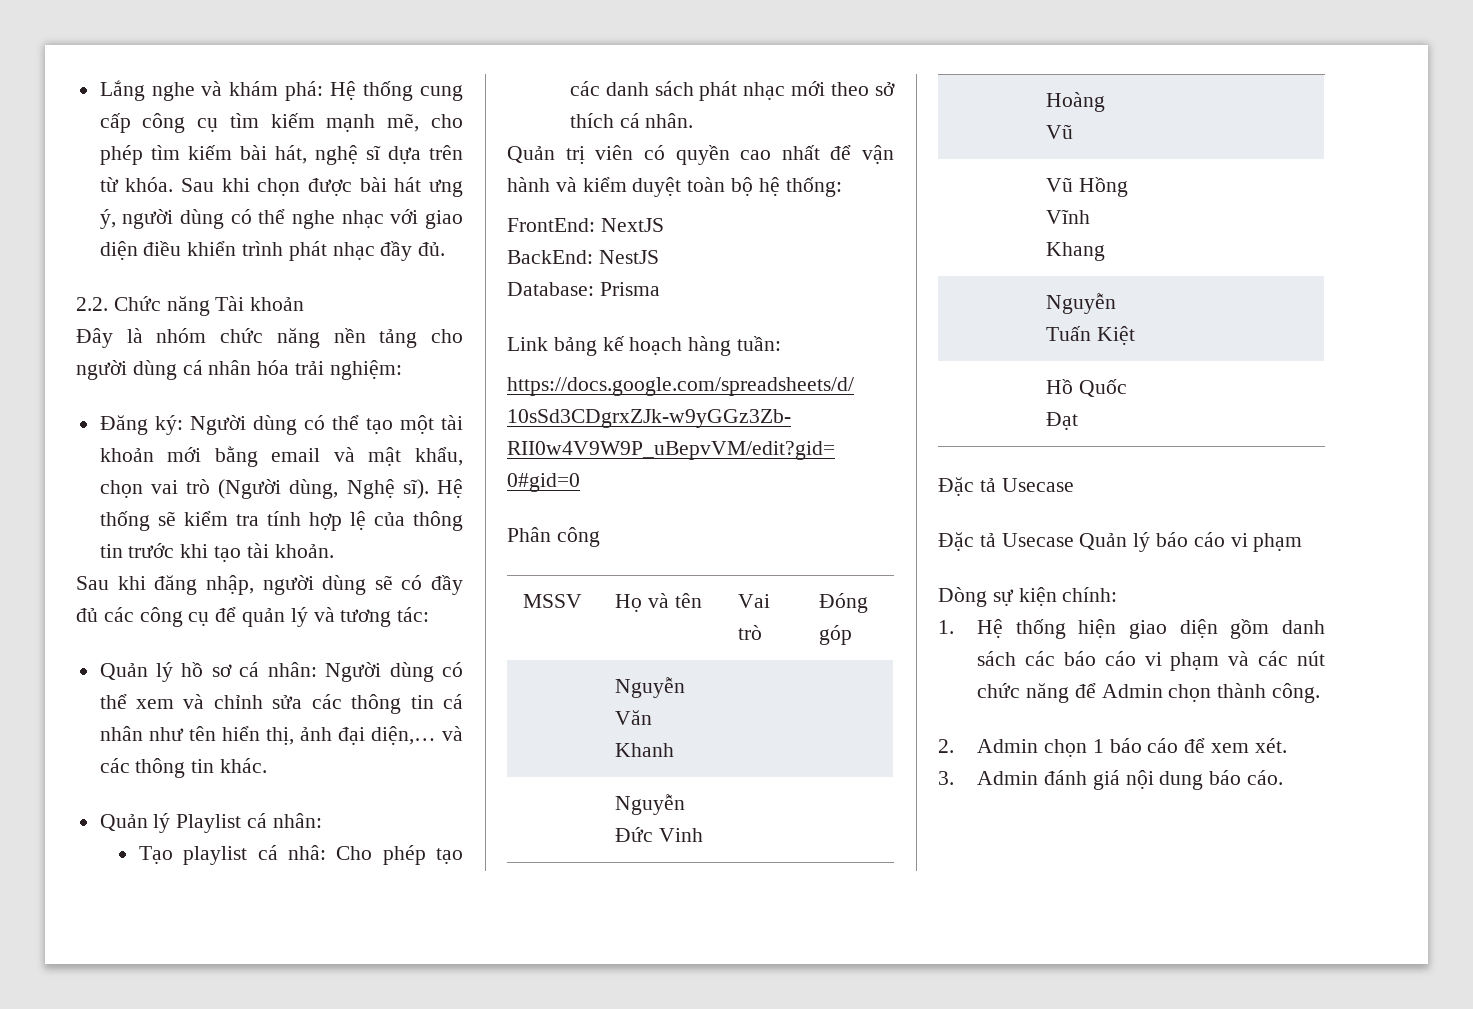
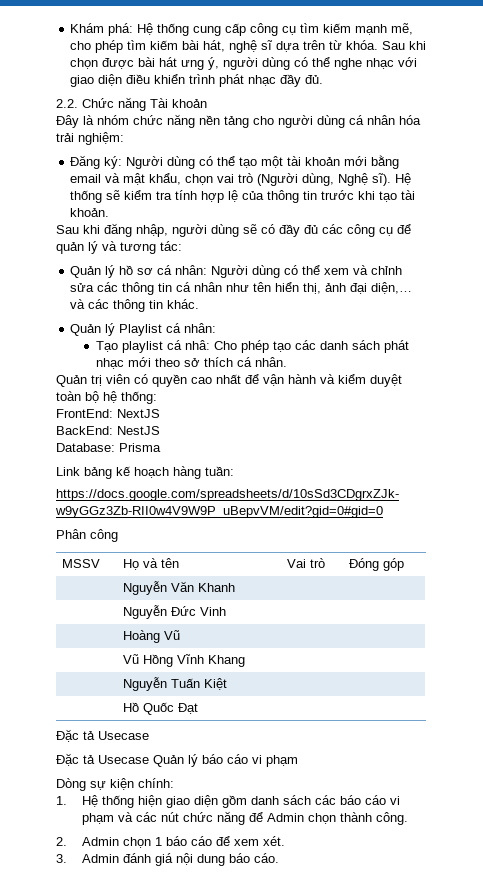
- Lắng nghe và khám phá: Hệ thống cung cấp công cụ tìm kiếm mạnh mẽ, cho phép tìm kiếm bài hát, nghệ sĩ dựa trên từ khóa.
+ Khám phá: Hệ thống cung cấp công cụ tìm kiếm mạnh mẽ, cho phép tìm kiếm bài hát, nghệ sĩ dựa trên từ khóa.

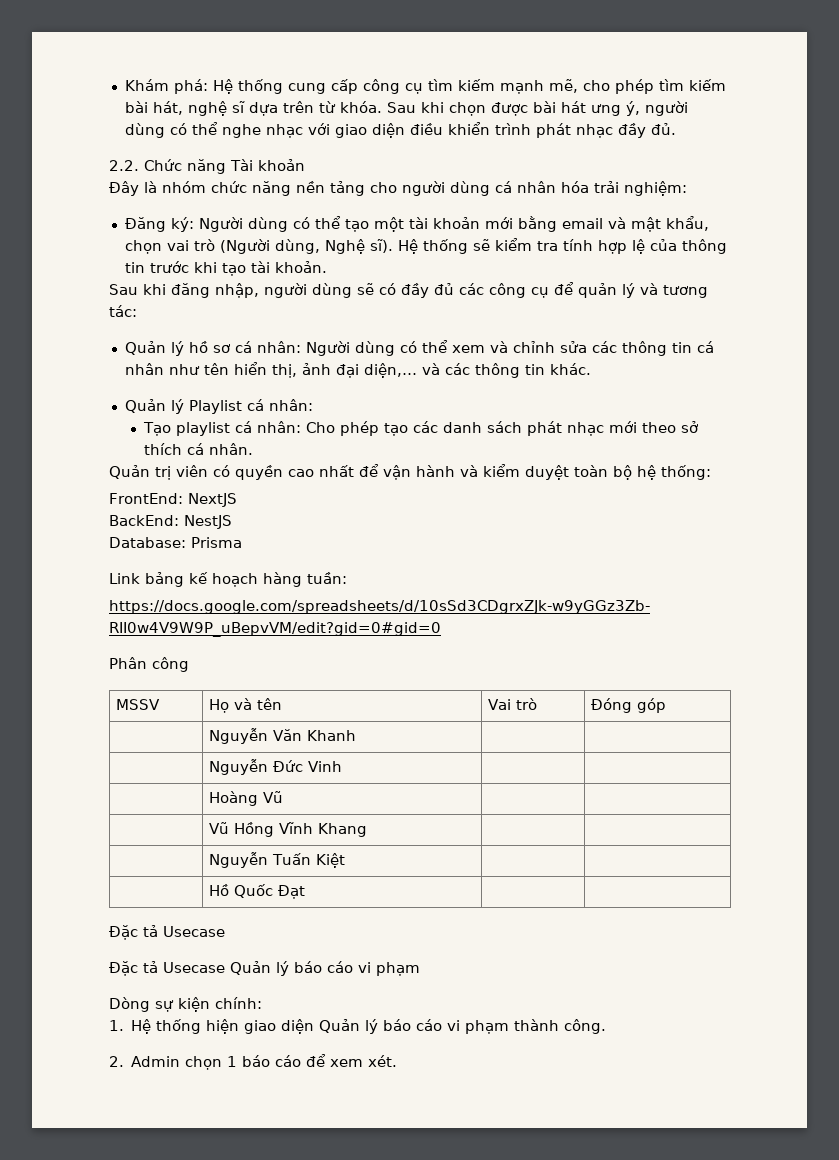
- Tạo playlist cá nhâ: Cho phép tạo các danh sách phát nhạc mới theo sở thích cá nhân.
+ Tạo playlist cá nhân: Cho phép tạo các danh sách phát nhạc mới theo sở thích cá nhân.
- 1. Hệ thống hiện giao diện gồm danh sách các báo cáo vi phạm và các nút chức năng để Admin chọn thành công.
+ 1. Hệ thống hiện giao diện Quản lý báo cáo vi phạm thành công.
- 3. Admin đánh giá nội dung báo cáo.

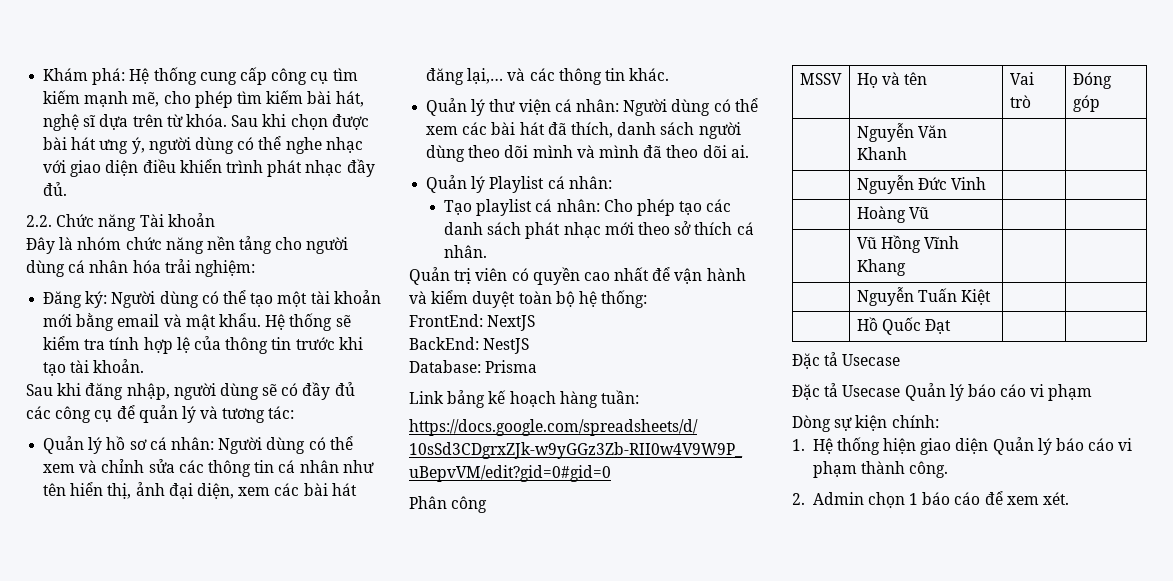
- Đăng ký: Người dùng có thể tạo một tài khoản mới bằng email và mật khẩu, chọn vai trò (Người dùng, Nghệ sĩ).
+ Đăng ký: Người dùng có thể tạo một tài khoản mới bằng email và mật khẩu.
- Quản lý hồ sơ cá nhân: Người dùng có thể xem và chỉnh sửa các thông tin cá nhân như tên hiển thị, ảnh đại diện,… và các thông tin khác.
+ Quản lý hồ sơ cá nhân: Người dùng có thể xem và chỉnh sửa các thông tin cá nhân như tên hiển thị, ảnh đại diện, xem các bài hát đăng lại,… và các thông tin khác.
+ Quản lý thư viện cá nhân: Người dùng có thể xem các bài hát đã thích, danh sách người dùng theo dõi mình và mình đã theo dõi ai.

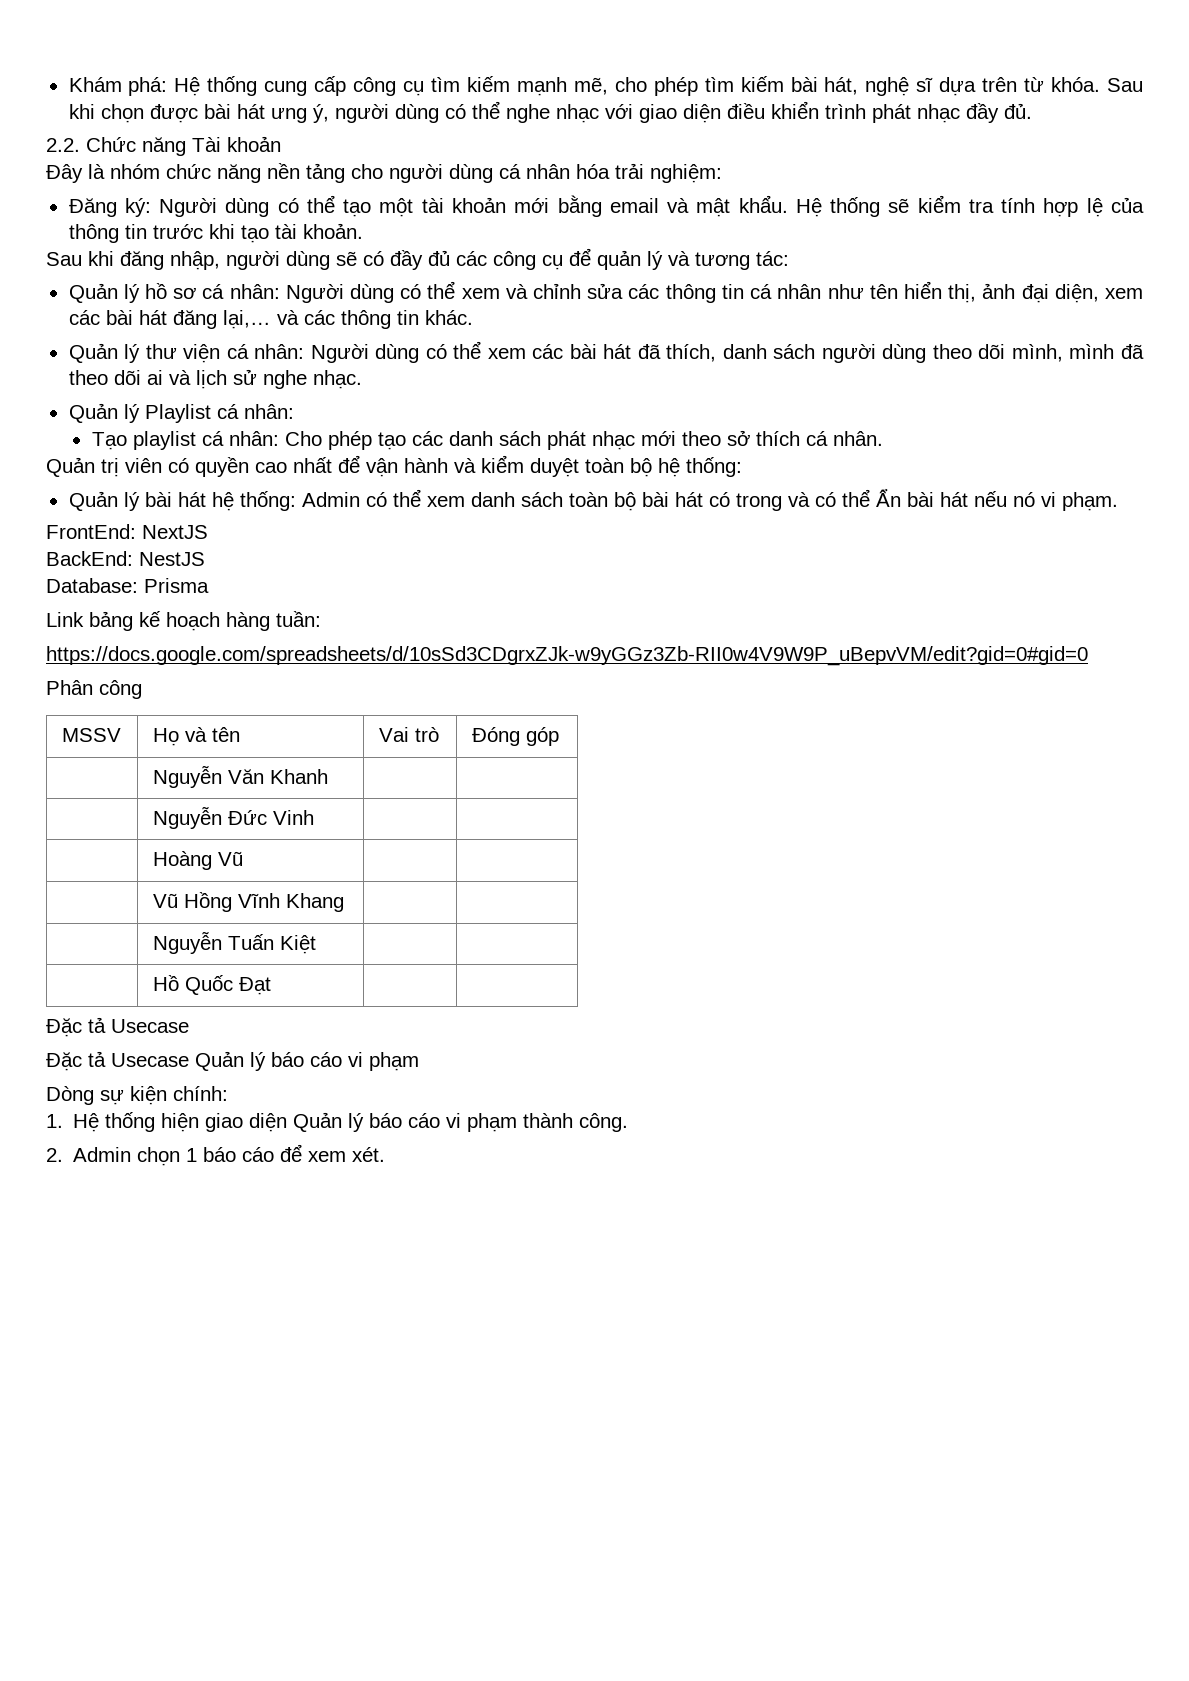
- Quản lý thư viện cá nhân: Người dùng có thể xem các bài hát đã thích, danh sách người dùng theo dõi mình và mình đã theo dõi ai.
+ Quản lý thư viện cá nhân: Người dùng có thể xem các bài hát đã thích, danh sách người dùng theo dõi mình, mình đã theo dõi ai và lịch sử nghe nhạc.
+ Quản lý bài hát hệ thống: Admin có thể xem danh sách toàn bộ bài hát có trong và có thể Ẩn bài hát nếu nó vi phạm.

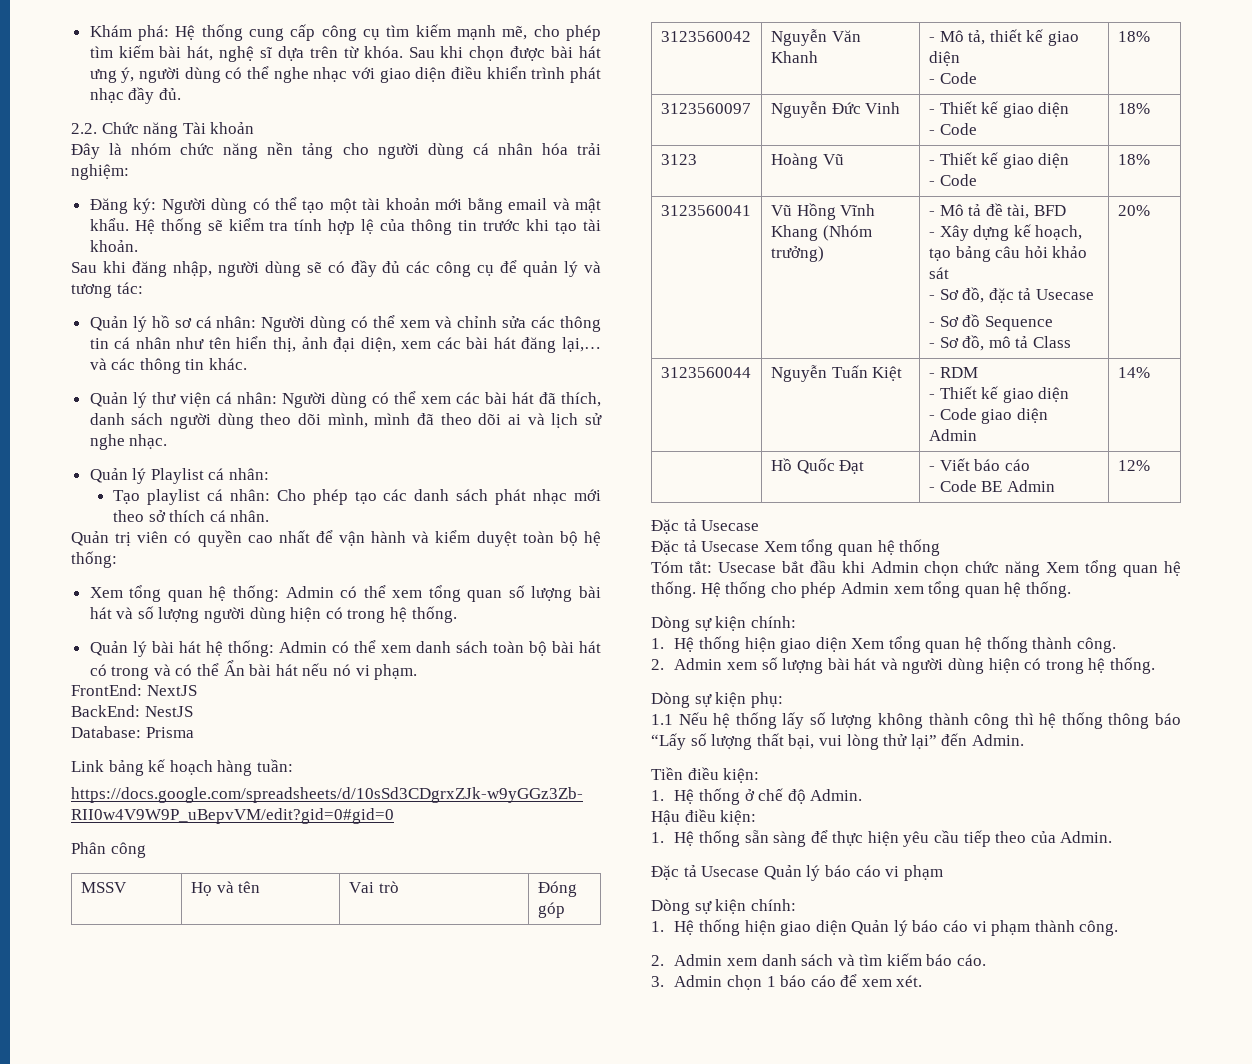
+ Xem tổng quan hệ thống: Admin có thể xem tổng quan số lượng bài hát và số lượng người dùng hiện có trong hệ thống.
- | Nguyễn Văn Khanh | |
- | Nguyễn Đức Vinh | |
- | Hoàng Vũ | |
- | Vũ Hồng Vĩnh Khang | |
- | Nguyễn Tuấn Kiệt | |
- | Hồ Quốc Đạt | |
+ 3123560042 | Nguyễn Văn Khanh | - Mô tả, thiết kế giao diện
+ - Code | 18%
+ 3123560097 | Nguyễn Đức Vinh | - Thiết kế giao diện
+ - Code | 18%
+ 3123 | Hoàng Vũ | - Thiết kế giao diện
+ - Code | 18%
+ 3123560041 | Vũ Hồng Vĩnh Khang (Nhóm trưởng) | - Mô tả đề tài, BFD
+ - Xây dựng kế hoạch, tạo bảng câu hỏi khảo sát
+ - Sơ đồ, đặc tả Usecase
+ - Sơ đồ Sequence
+ - Sơ đồ, mô tả Class | 20%
+ 3123560044 | Nguyễn Tuấn Kiệt | - RDM
+ - Thiết kế giao diện
+ - Code giao diện Admin | 14%
+ | Hồ Quốc Đạt | - Viết báo cáo
+ - Code BE Admin | 12%
  Đặc tả Usecase
+ Đặc tả Usecase Xem tổng quan hệ thống
+ Tóm tắt: Usecase bắt đầu khi Admin chọn chức năng Xem tổng quan hệ thống. Hệ thống cho phép Admin xem tổng quan hệ thống.
+ Dòng sự kiện chính:
+ 1. Hệ thống hiện giao diện Xem tổng quan hệ thống thành công.
+ 2. Admin xem số lượng bài hát và người dùng hiện có trong hệ thống.
+ Dòng sự kiện phụ:
+ 1.1 Nếu hệ thống lấy số lượng không thành công thì hệ thống thông báo “Lấy số lượng thất bại, vui lòng thử lại” đến Admin.
+ Tiền điều kiện:
+ 1. Hệ thống ở chế độ Admin.
+ Hậu điều kiện:
+ 1. Hệ thống sẵn sàng để thực hiện yêu cầu tiếp theo của Admin.
- 2. Admin chọn 1 báo cáo để xem xét.
+ 2. Admin xem danh sách và tìm kiếm báo cáo.
+ 3. Admin chọn 1 báo cáo để xem xét.

